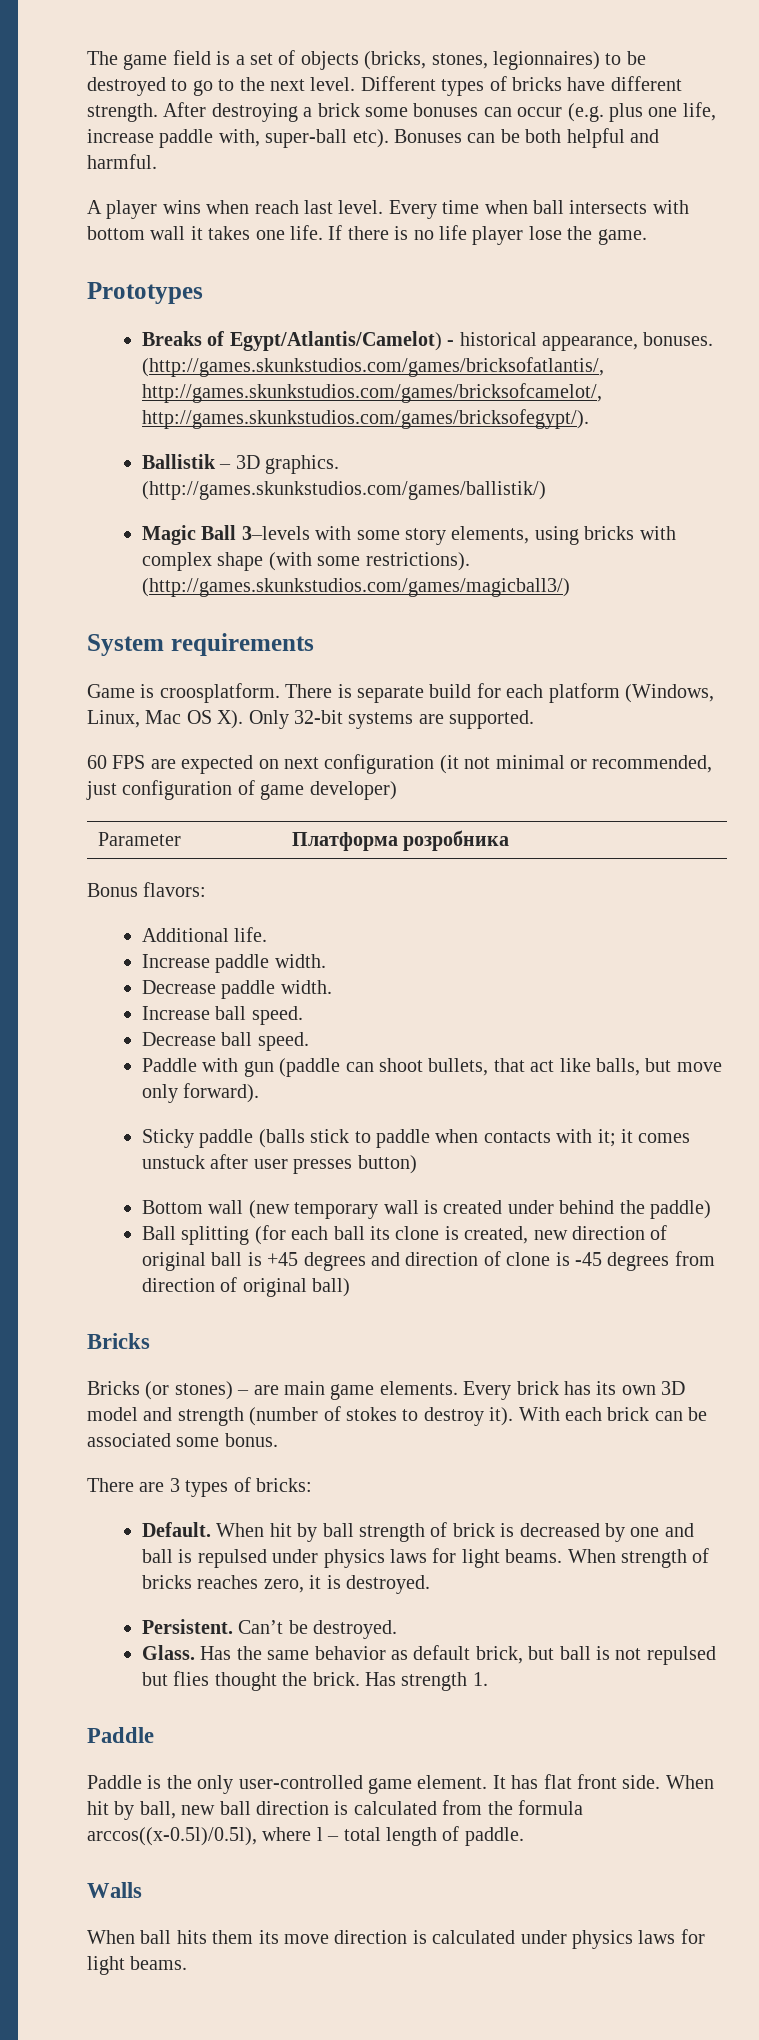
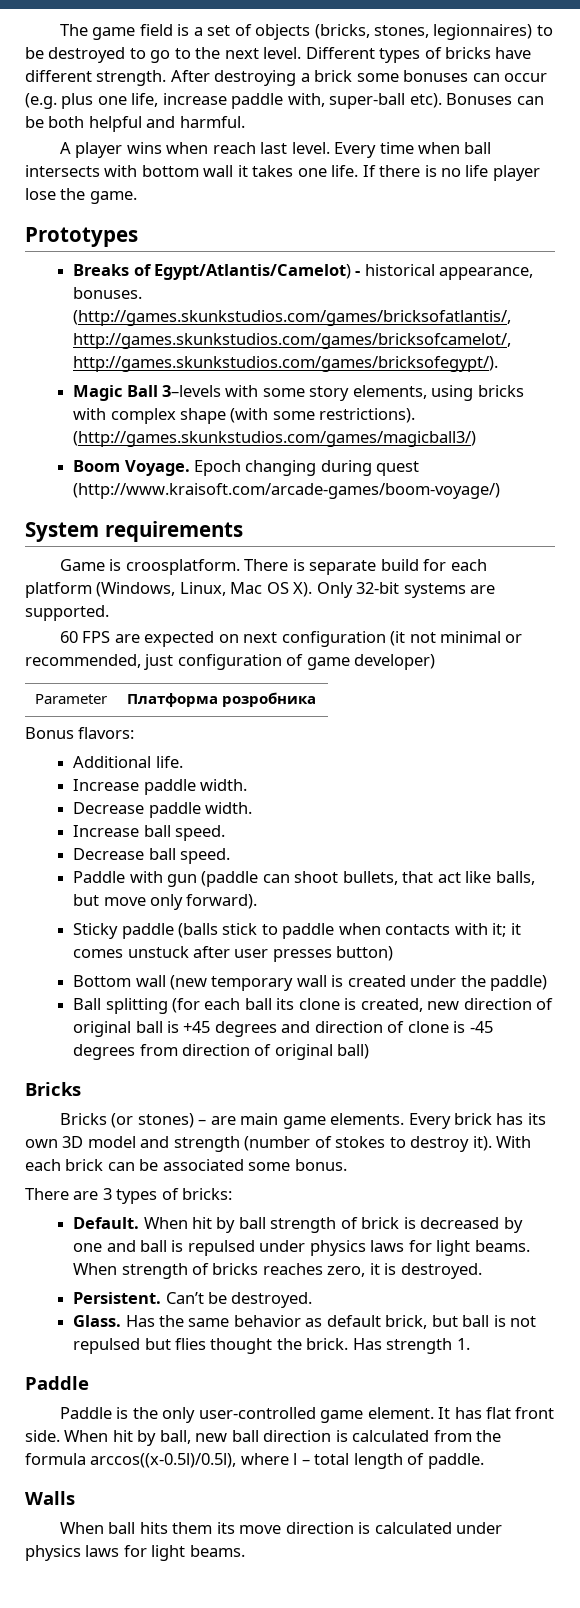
- Ballistik – 3D graphics. (http://games.skunkstudios.com/games/ballistik/)
+ Boom Voyage. Epoch changing during quest (http://www.kraisoft.com/arcade-games/boom-voyage/)
- Bottom wall (new temporary wall is created under behind the paddle)
+ Bottom wall (new temporary wall is created under the paddle)

